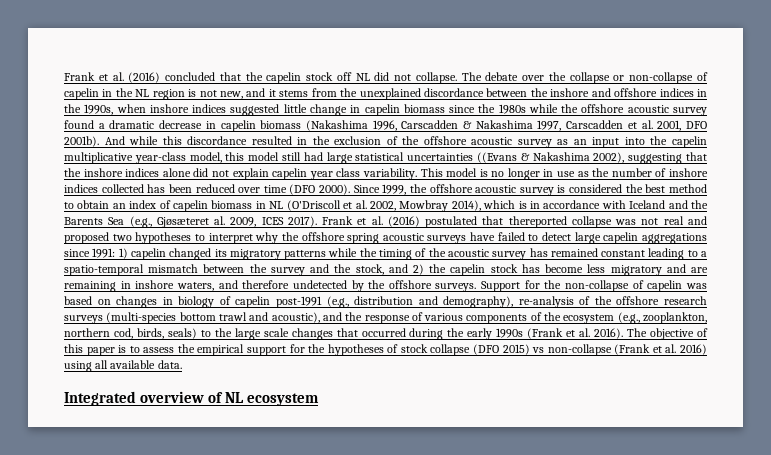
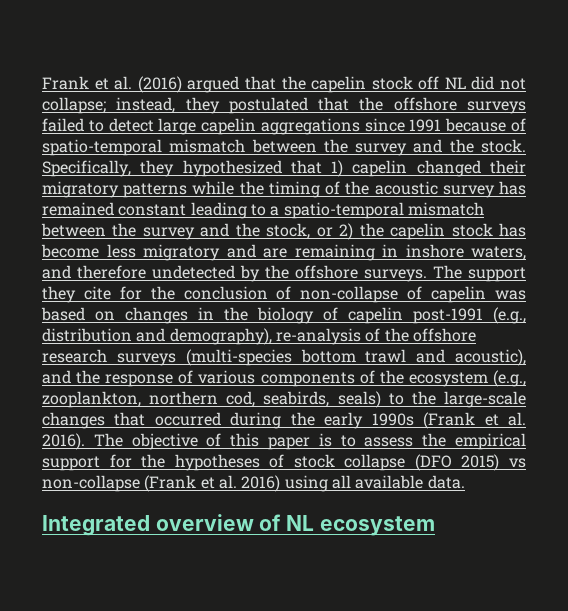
- Frank et al. (2016) concluded that the capelin stock off NL did not collapse. The debate over the collapse or non-collapse of capelin in the NL region is not new, and it stems from the unexplained discordance between the inshore and offshore indices in the 1990s, when inshore indices suggested little change in capelin biomass since the 1980s while the offshore acoustic survey found a dramatic decrease in capelin biomass (Nakashima 1996, Carscadden & Nakashima 1997, Carscadden et al. 2001, DFO 2001b). And while this discordance resulted in the exclusion of the offshore acoustic survey as an input into the capelin multiplicative year-class model, this model still had large statistical uncertainties ((Evans & Nakashima 2002), suggesting that the inshore indices alone did not explain capelin year class variability. This model is no longer in use as the number of inshore indices collected has been reduced over time (DFO 2000). Since 1999, the offshore acoustic survey is considered the best method to obtain an index of capelin biomass in NL (O'Driscoll et al. 2002, Mowbray 2014), which is in accordance with Iceland and the Barents Sea (e.g., Gjøsæteret al. 2009, ICES 2017). Frank et al. (2016) postulated that thereported collapse was not real and proposed two hypotheses to interpret why the offshore spring acoustic surveys have failed to detect large capelin aggregations since 1991: 1) capelin changed its migratory patterns while the timing of the acoustic survey has remained constant leading to a spatio-temporal mismatch between the survey and the stock, and 2) the capelin stock has become less migratory and are remaining in inshore waters, and therefore undetected by the offshore surveys.
+ Frank et al. (2016) argued that the capelin stock off NL did not collapse; instead, they postulated that the offshore surveys failed to detect large capelin aggregations since 1991 because of spatio-temporal mismatch between the survey and the stock. Specifically, they hypothesized that 1) capelin changed their migratory patterns while the timing of the acoustic survey has remained constant leading to a spatio-temporal mismatch between the survey and the stock, or 2) the capelin stock has become less migratory and are remaining in inshore waters, and therefore undetected by the offshore surveys.
- Support for the non-collapse of capelin was based on changes in biology of capelin post-1991 (e.g., distribution and demography), re-analysis of the offshore research surveys (multi-species bottom trawl and acoustic), and the response of various components of the ecosystem (e.g., zooplankton, northern cod, birds, seals) to the large scale changes that occurred during the early 1990s (Frank et al. 2016).
+ The support they cite for the conclusion of non-collapse of capelin was based on changes in the biology of capelin post-1991 (e.g., distribution and demography), re-analysis of the offshore research surveys (multi-species bottom trawl and acoustic), and the response of various components of the ecosystem (e.g., zooplankton, northern cod, seabirds, seals) to the large-scale changes that occurred during the early 1990s (Frank et al. 2016).

